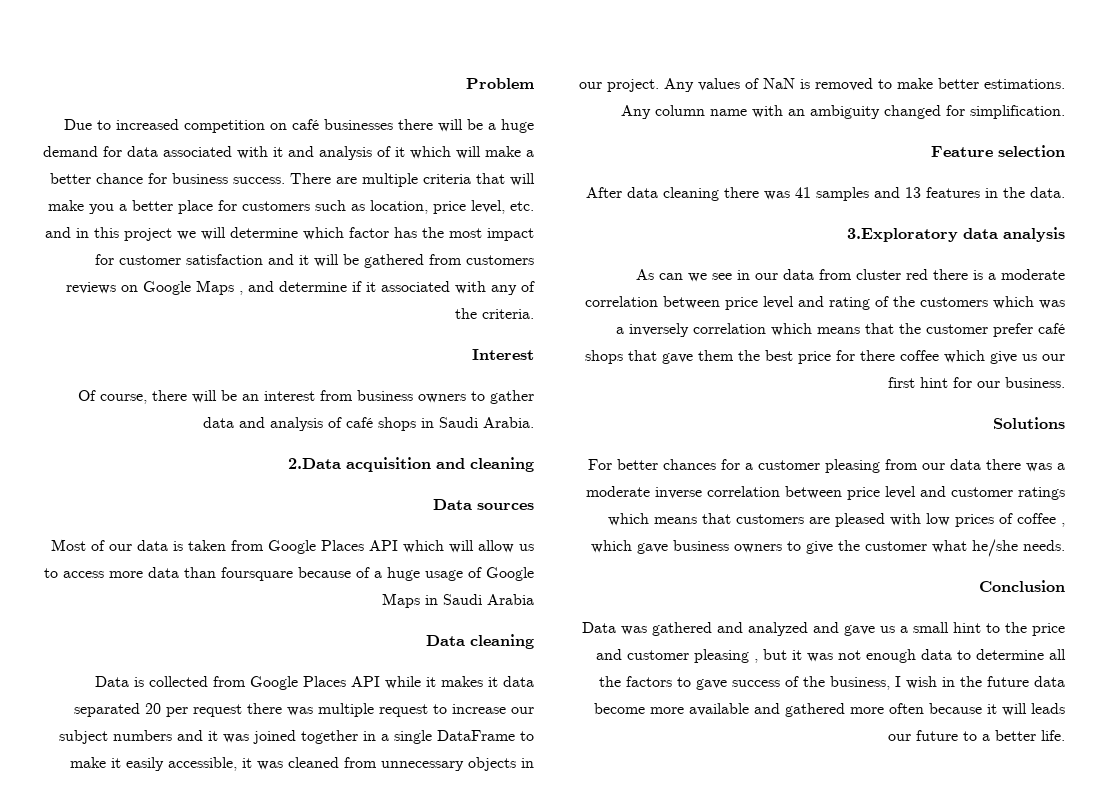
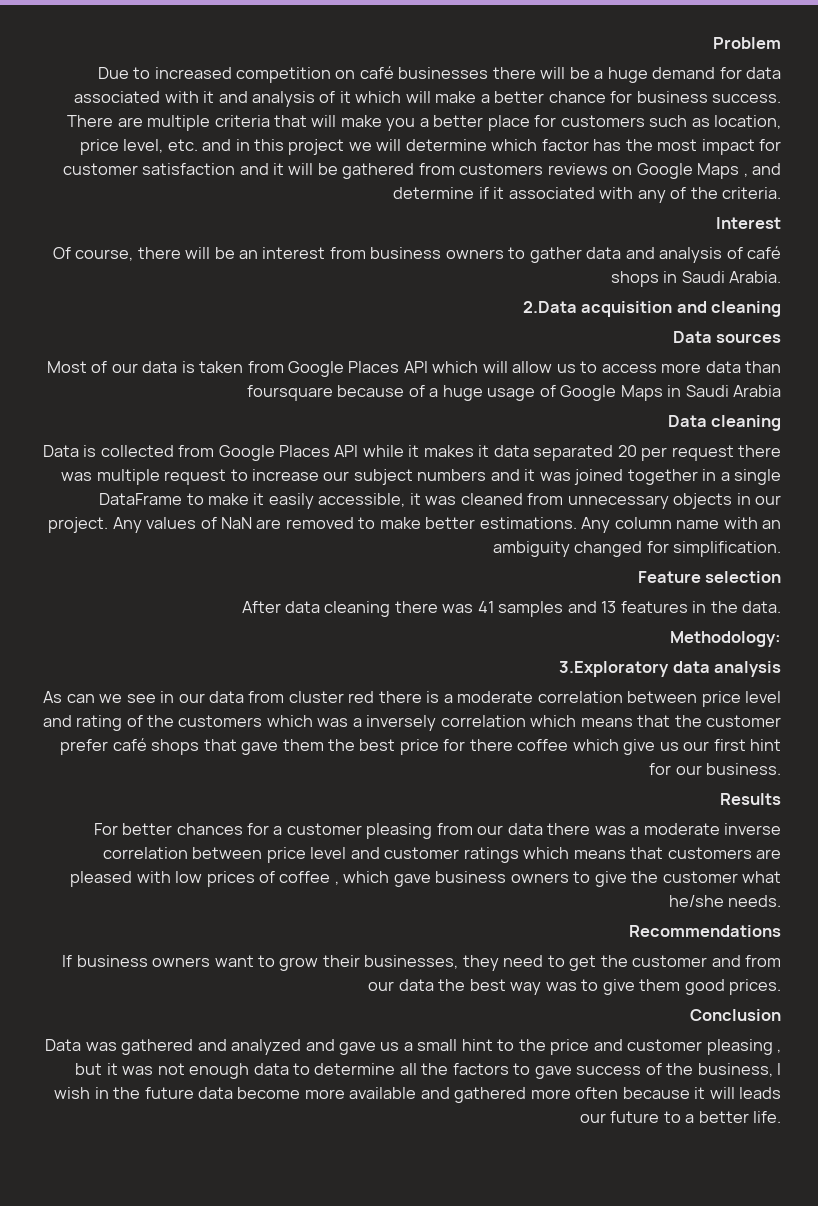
- Any values of NaN is removed to make better estimations.
+ Any values of NaN are removed to make better estimations.
+ Methodology:
- Solutions
+ Results
+ Recommendations
+ If business owners want to grow their businesses, they need to get the customer and from our data the best way was to give them good prices.

